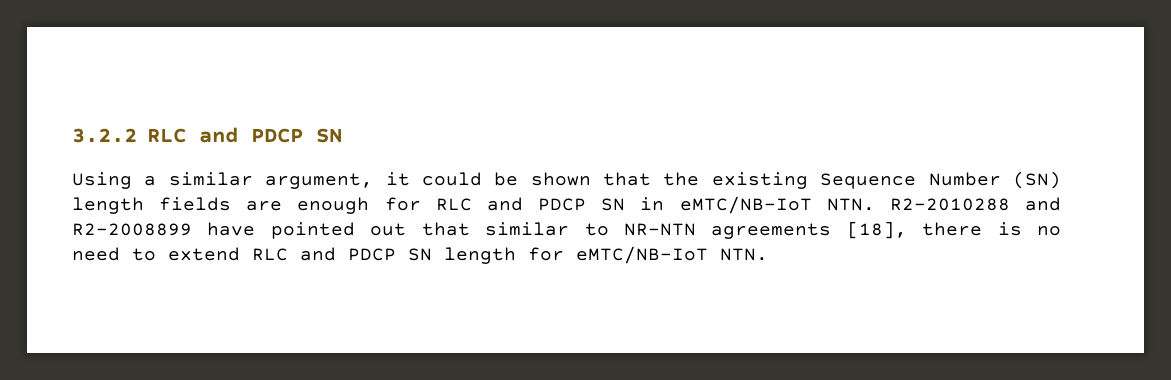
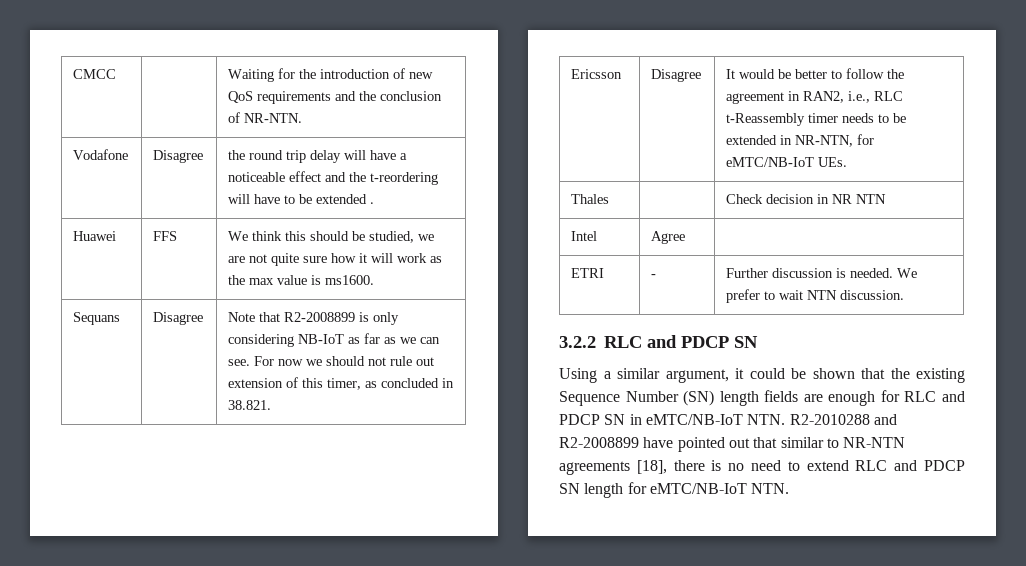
+ CMCC | | Waiting for the introduction of new QoS requirements and the conclusion of NR-NTN.
+ Vodafone | Disagree | the round trip delay will have a noticeable effect and the t-reordering will have to be extended .
+ Huawei | FFS | We think this should be studied, we are not quite sure how it will work as the max value is ms1600.
+ Sequans | Disagree | Note that R2-2008899 is only considering NB-IoT as far as we can see. For now we should not rule out extension of this timer, as concluded in 38.821.
+ Ericsson | Disagree | It would be better to follow the agreement in RAN2, i.e., RLC t-Reassembly timer needs to be extended in NR-NTN, for eMTC/NB-IoT UEs.
+ Thales | | Check decision in NR NTN
+ Intel | Agree |
+ ETRI | - | Further discussion is needed. We prefer to wait NTN discussion.

